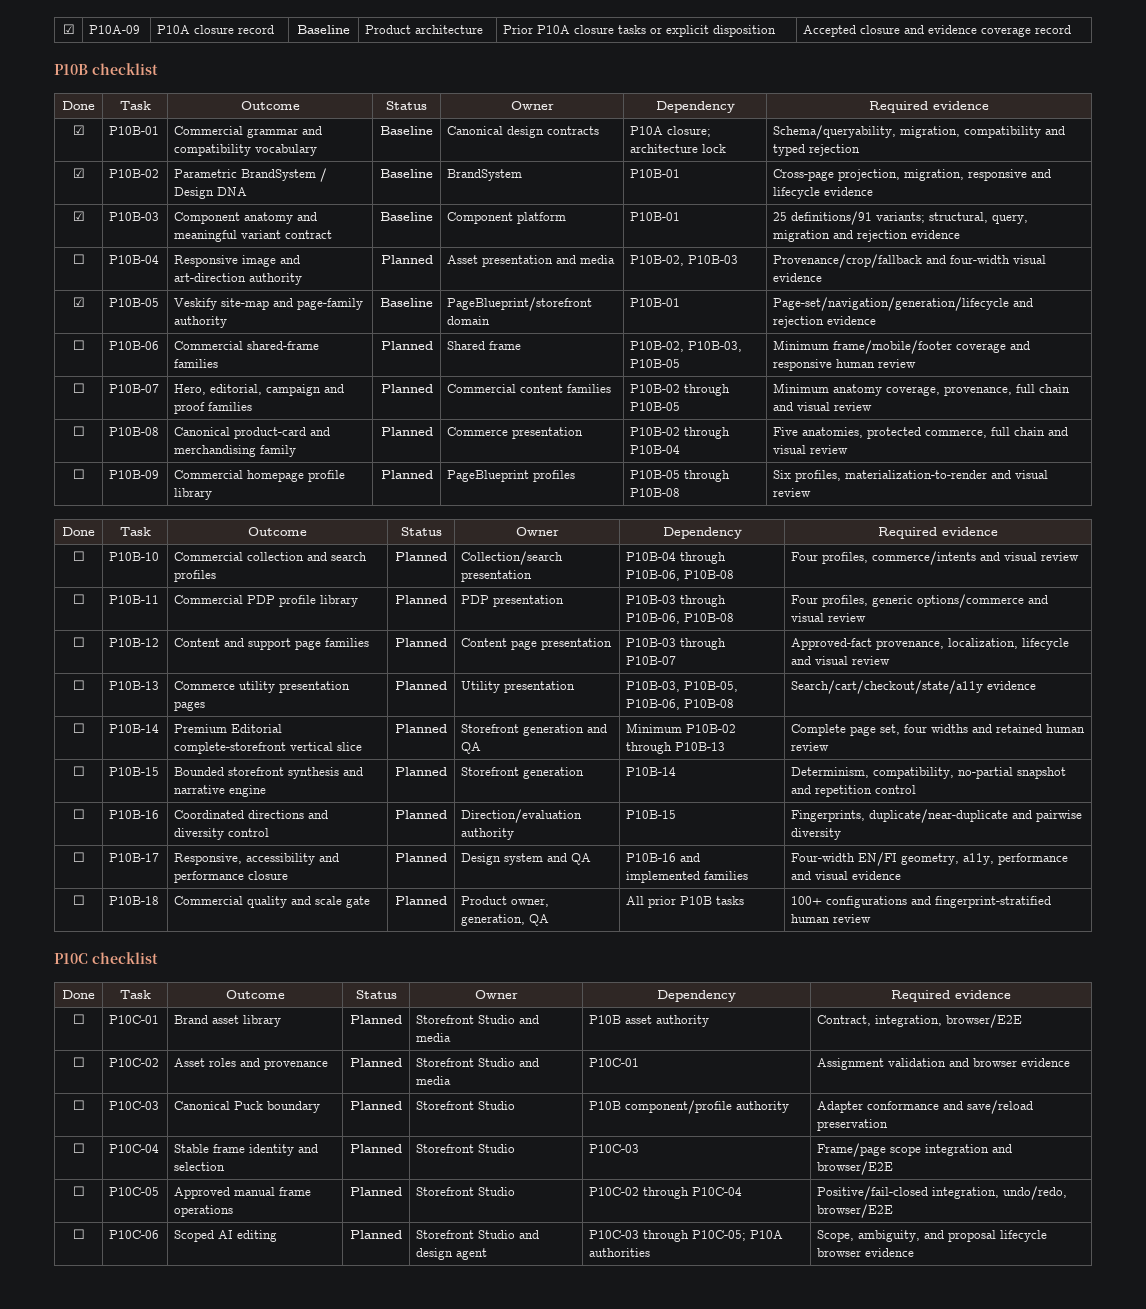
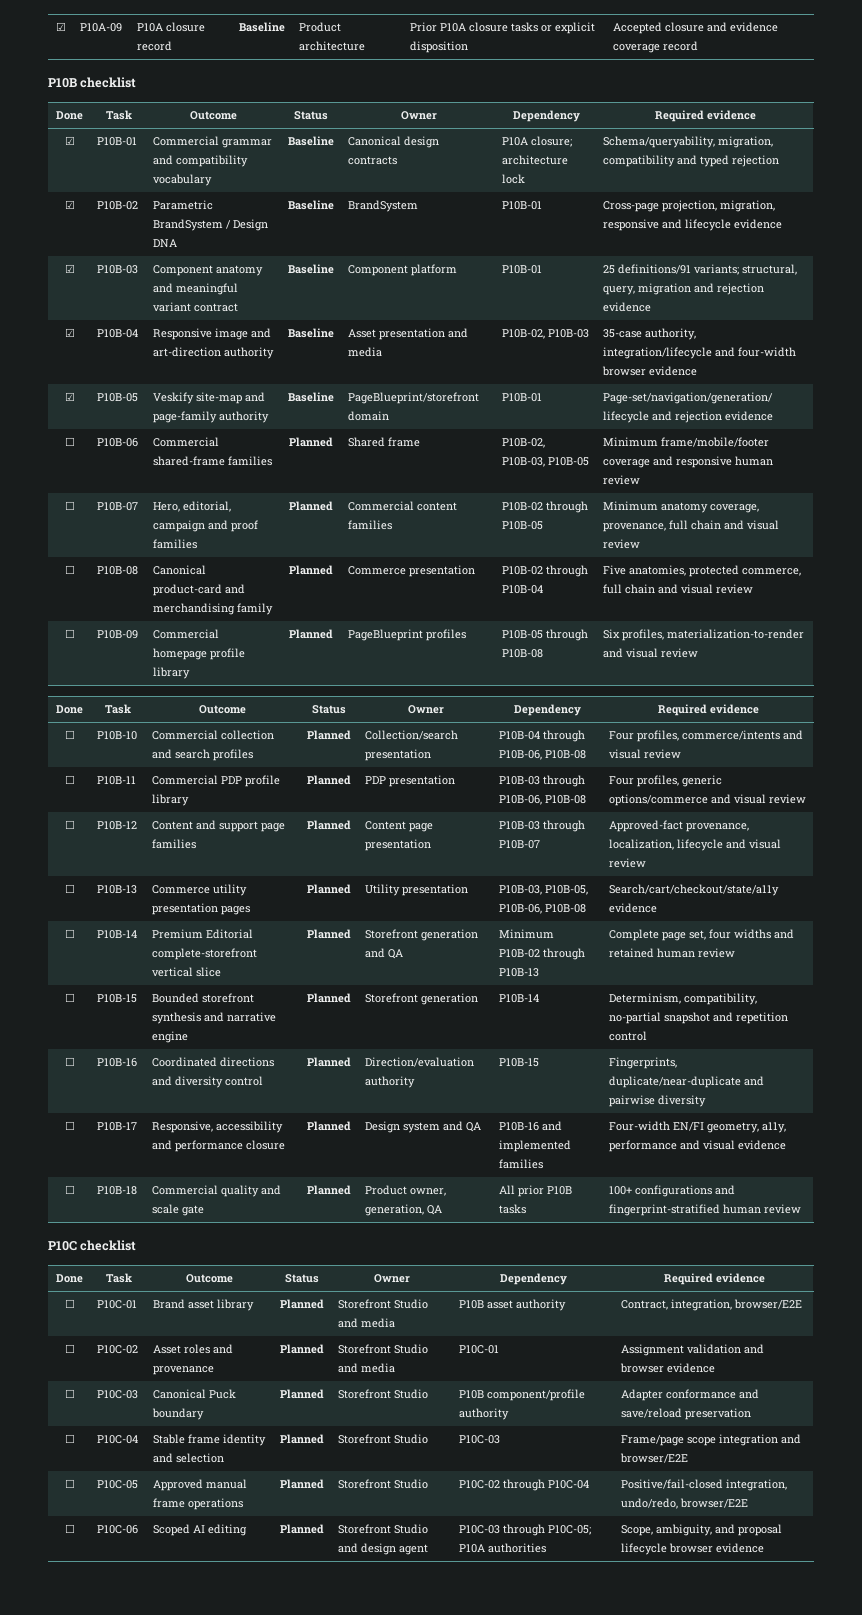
- ☐ | P10B-04 | Responsive image and art-direction authority | Planned | Asset presentation and media | P10B-02, P10B-03 | Provenance/crop/fallback and four-width visual evidence
+ ☑ | P10B-04 | Responsive image and art-direction authority | Baseline | Asset presentation and media | P10B-02, P10B-03 | 35-case authority, integration/lifecycle and four-width browser evidence

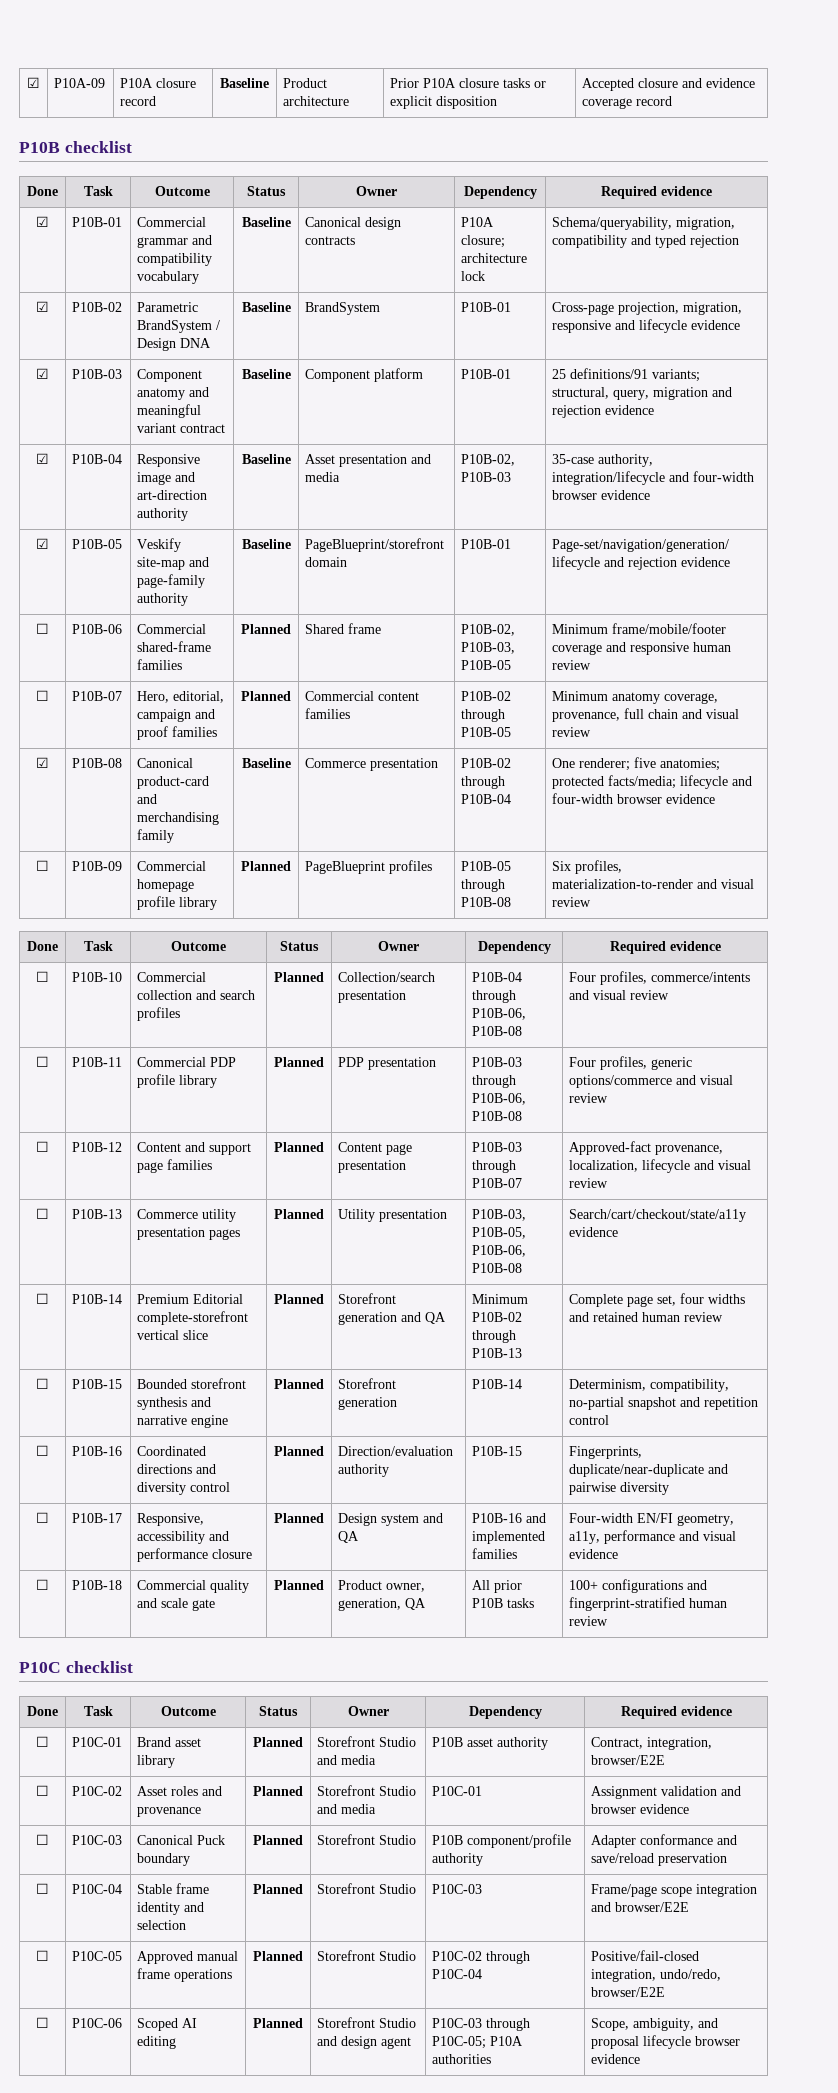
- ☐ | P10B-08 | Canonical product-card and merchandising family | Planned | Commerce presentation | P10B-02 through P10B-04 | Five anatomies, protected commerce, full chain and visual review
+ ☑ | P10B-08 | Canonical product-card and merchandising family | Baseline | Commerce presentation | P10B-02 through P10B-04 | One renderer; five anatomies; protected facts/media; lifecycle and four-width browser evidence

